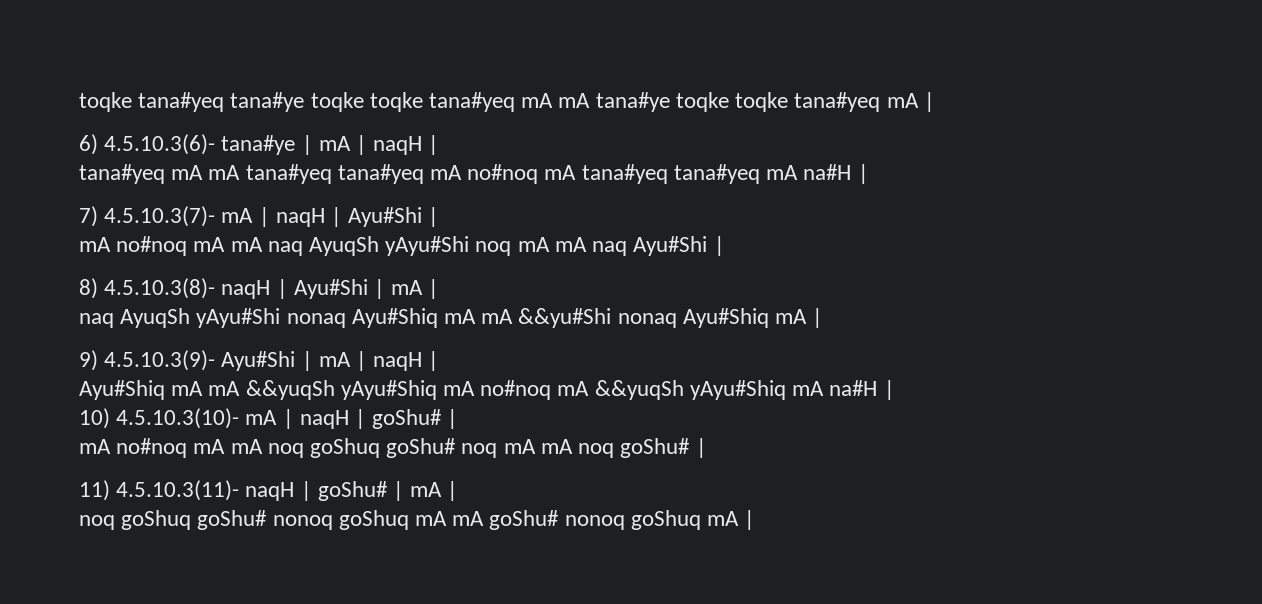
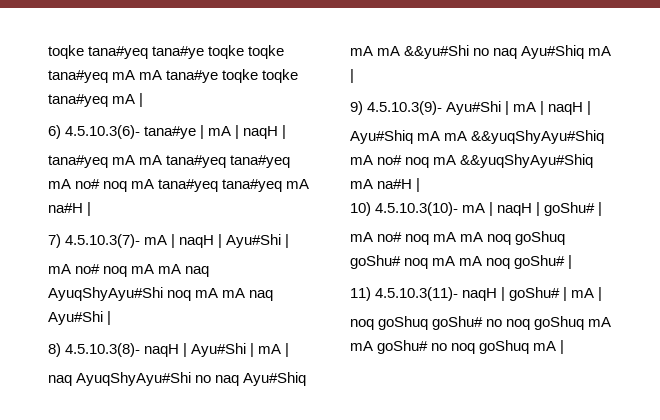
- tana#yeq mA mA tana#yeq tana#yeq mA no#noq mA tana#yeq tana#yeq mA na#H |
+ tana#yeq mA mA tana#yeq tana#yeq mA no# noq mA tana#yeq tana#yeq mA na#H |
- mA no#noq mA mA naq AyuqSh yAyu#Shi noq mA mA naq Ayu#Shi |
+ mA no# noq mA mA naq AyuqShyAyu#Shi noq mA mA naq Ayu#Shi |
- naq AyuqSh yAyu#Shi nonaq Ayu#Shiq mA mA &&yu#Shi nonaq Ayu#Shiq mA |
+ naq AyuqShyAyu#Shi no naq Ayu#Shiq mA mA &&yu#Shi no naq Ayu#Shiq mA |
- Ayu#Shiq mA mA &&yuqSh yAyu#Shiq mA no#noq mA &&yuqSh yAyu#Shiq mA na#H |
+ Ayu#Shiq mA mA &&yuqShyAyu#Shiq mA no# noq mA &&yuqShyAyu#Shiq mA na#H |
- mA no#noq mA mA noq goShuq goShu# noq mA mA noq goShu# |
+ mA no# noq mA mA noq goShuq goShu# noq mA mA noq goShu# |
- noq goShuq goShu# nonoq goShuq mA mA goShu# nonoq goShuq mA |
+ noq goShuq goShu# no noq goShuq mA mA goShu# no noq goShuq mA |

